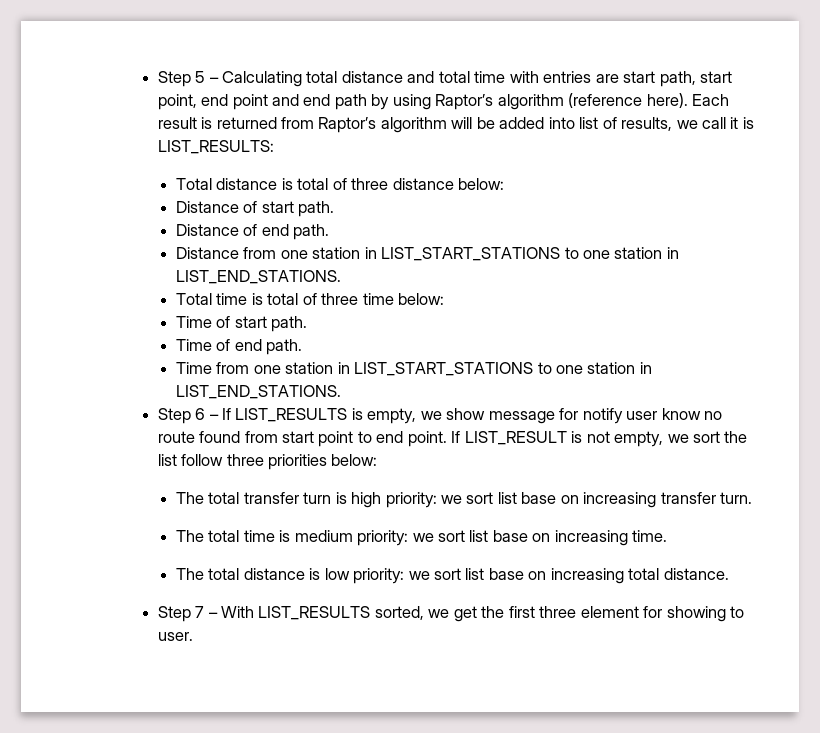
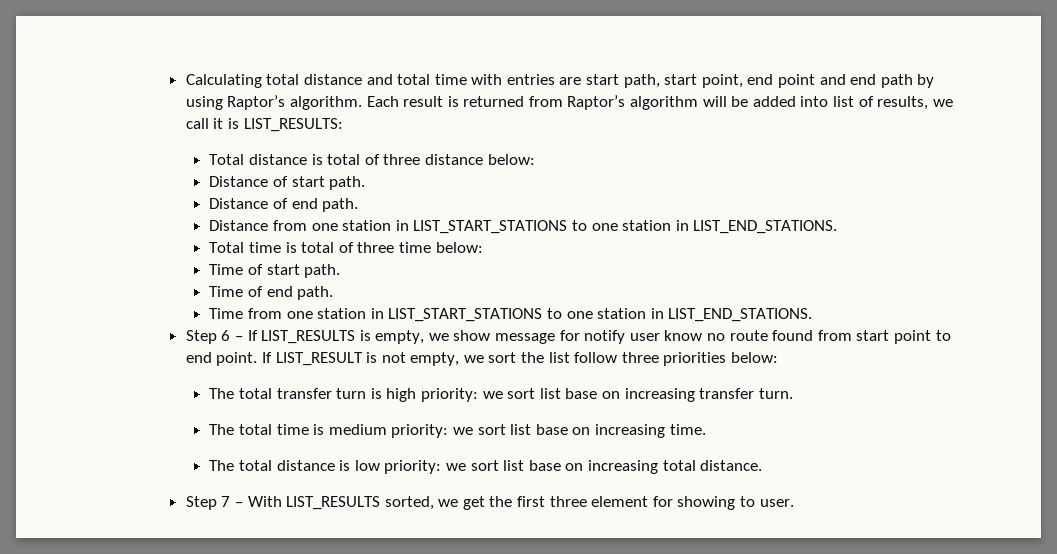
- Step 5 – Calculating total distance and total time with entries are start path, start point, end point and end path by using Raptor’s algorithm (reference here).
+ Calculating total distance and total time with entries are start path, start point, end point and end path by using Raptor’s algorithm.

